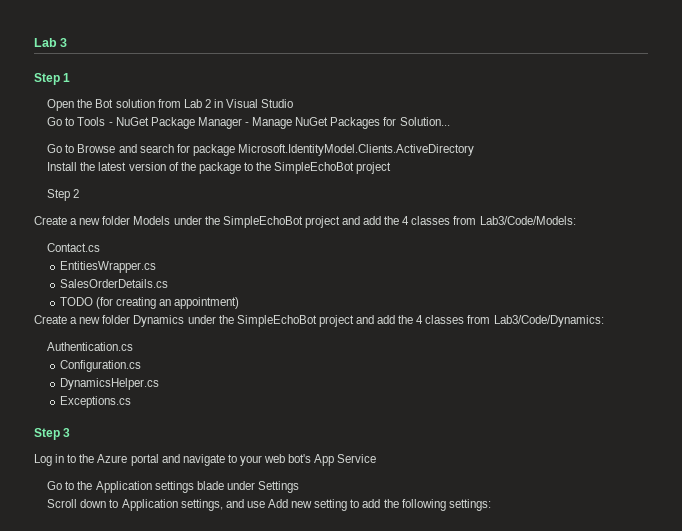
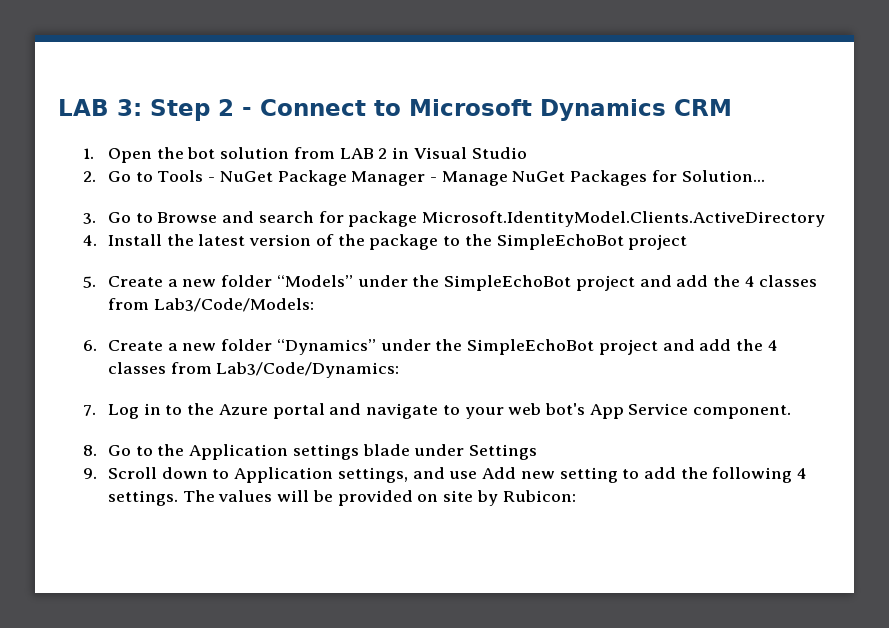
- Lab 3
- Step 1
- Open the Bot solution from Lab 2 in Visual Studio
+ LAB 3: Step 2 - Connect to Microsoft Dynamics CRM
+ 1. Open the bot solution from LAB 2 in Visual Studio
- Go to Tools - NuGet Package Manager - Manage NuGet Packages for Solution...
+ 2. Go to Tools - NuGet Package Manager - Manage NuGet Packages for Solution...
- Go to Browse and search for package Microsoft.IdentityModel.Clients.ActiveDirectory
+ 3. Go to Browse and search for package Microsoft.IdentityModel.Clients.ActiveDirectory
- Install the latest version of the package to the SimpleEchoBot project
+ 4. Install the latest version of the package to the SimpleEchoBot project
- Step 2
- Create a new folder Models under the SimpleEchoBot project and add the 4 classes from Lab3/Code/Models:
+ 5. Create a new folder “Models” under the SimpleEchoBot project and add the 4 classes from Lab3/Code/Models:
- Contact.cs
- EntitiesWrapper.cs
- SalesOrderDetails.cs
- TODO (for creating an appointment)
- Create a new folder Dynamics under the SimpleEchoBot project and add the 4 classes from Lab3/Code/Dynamics:
+ 6. Create a new folder “Dynamics” under the SimpleEchoBot project and add the 4 classes from Lab3/Code/Dynamics:
- Authentication.cs
- Configuration.cs
- DynamicsHelper.cs
- Exceptions.cs
- Step 3
- Log in to the Azure portal and navigate to your web bot's App Service
- Go to the Application settings blade under Settings
+ 7. Log in to the Azure portal and navigate to your web bot's App Service component.
+ 8. Go to the Application settings blade under Settings
- Scroll down to Application settings, and use Add new setting to add the following settings:
+ 9. Scroll down to Application settings, and use Add new setting to add the following 4 settings. The values will be provided on site by Rubicon:

